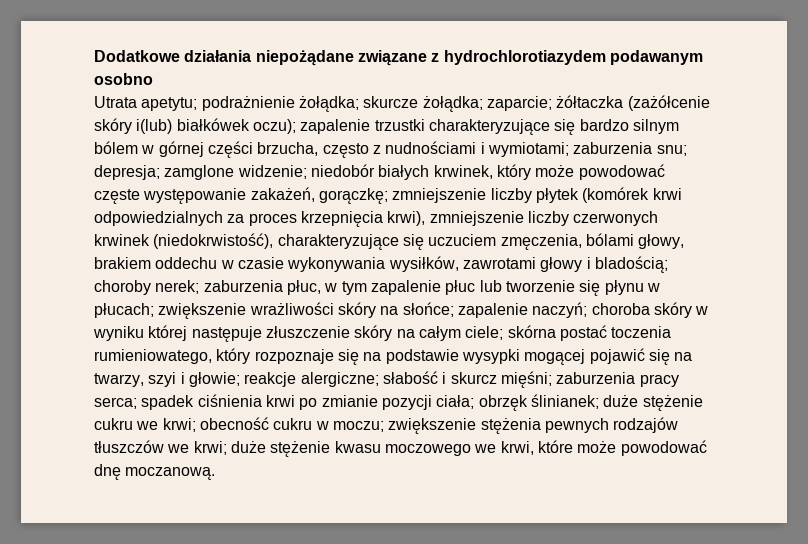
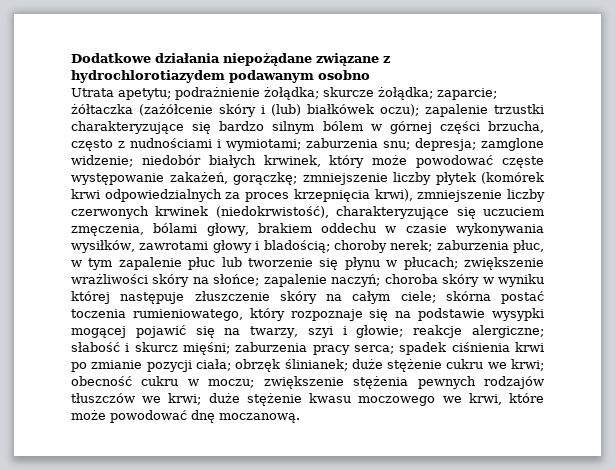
- żółtaczka (zażółcenie skóry i(lub) białkówek oczu);
+ żółtaczka (zażółcenie skóry i (lub) białkówek oczu);

